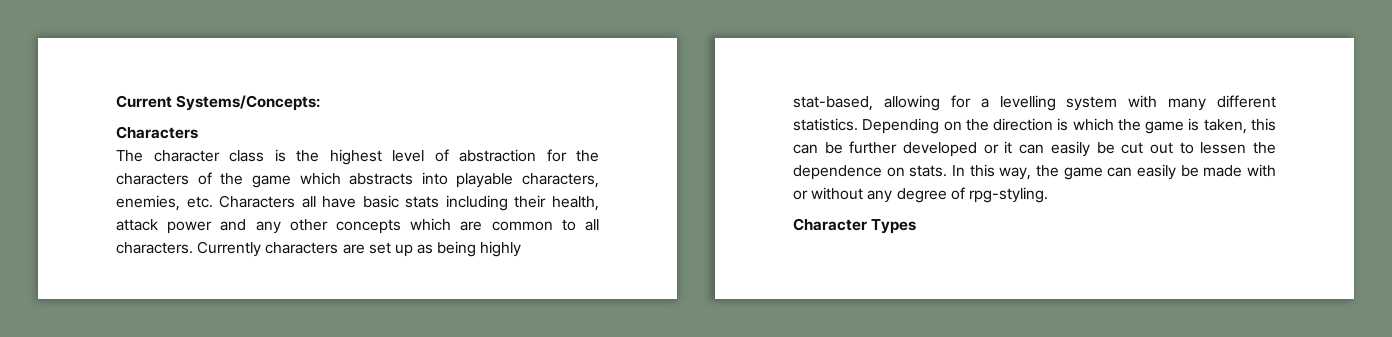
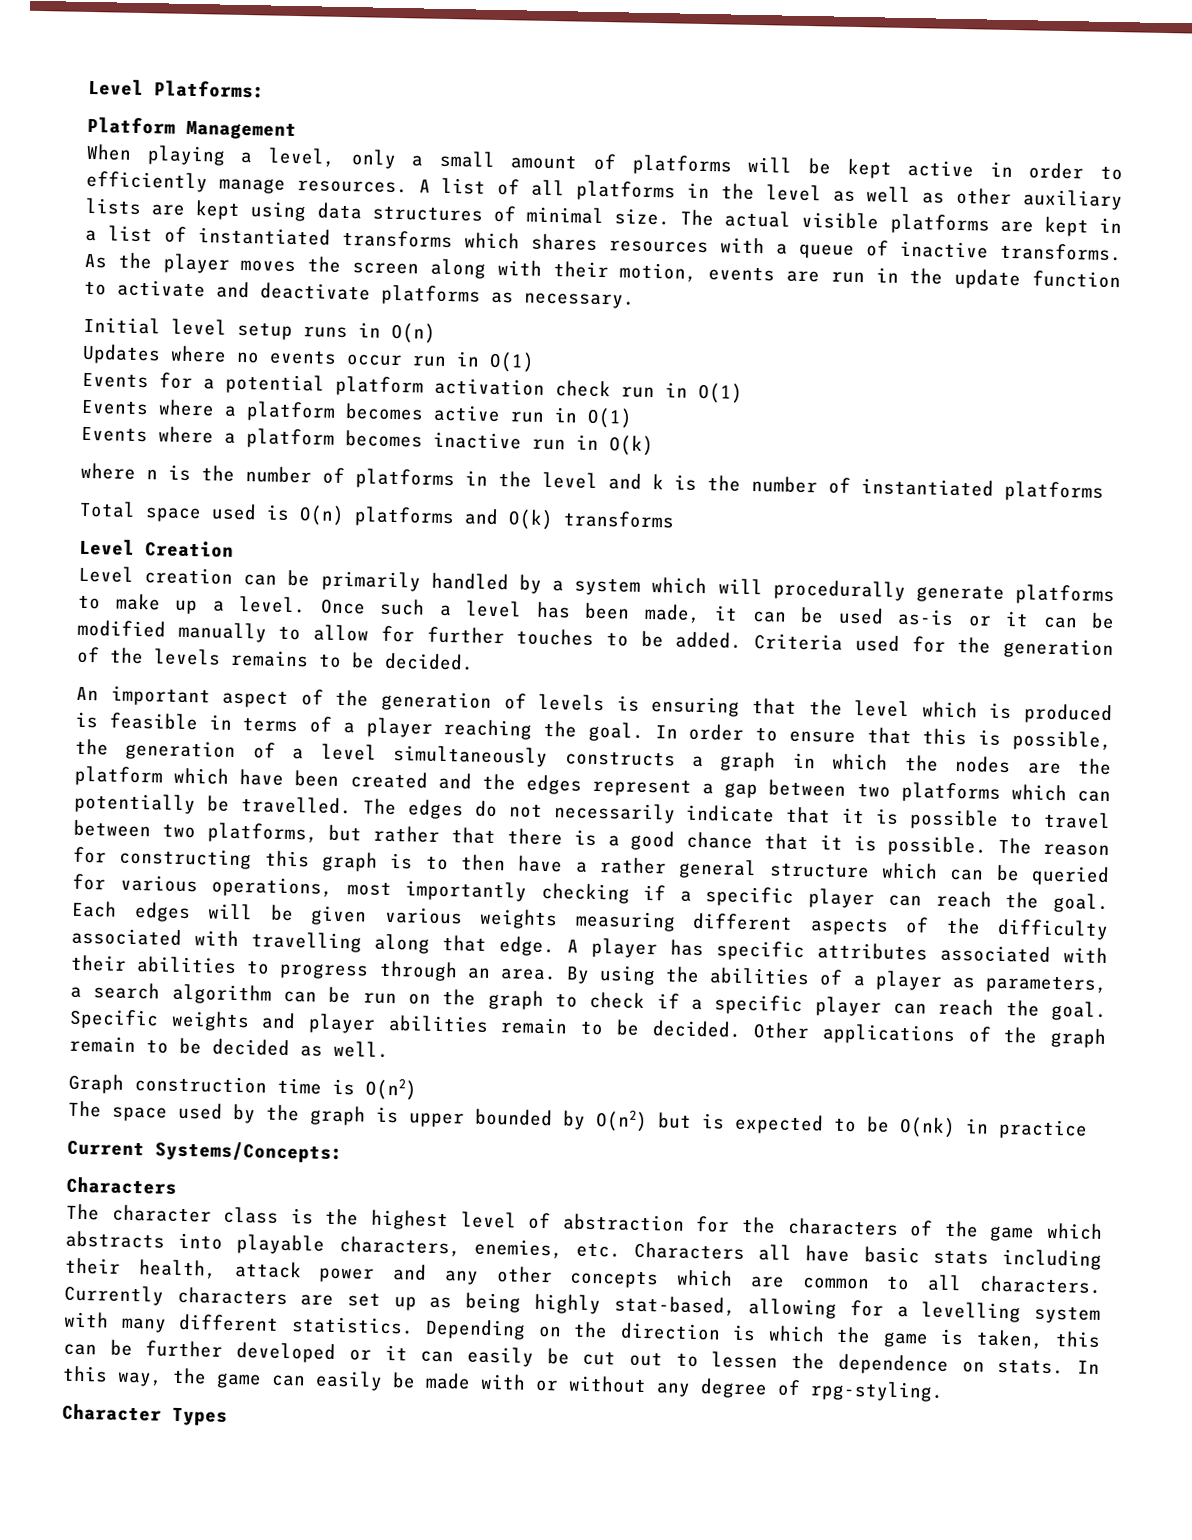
+ Level Platforms:
+ Platform Management
+ When playing a level, only a small amount of platforms will be kept active in order to efficiently manage resources. A list of all platforms in the level as well as other auxiliary lists are kept using data structures of minimal size. The actual visible platforms are kept in a list of instantiated transforms which shares resources with a queue of inactive transforms. As the player moves the screen along with their motion, events are run in the update function to activate and deactivate platforms as necessary.
+ Initial level setup runs in O(n)
+ Updates where no events occur run in O(1)
+ Events for a potential platform activation check run in O(1)
+ Events where a platform becomes active run in O(1)
+ Events where a platform becomes inactive run in O(k)
+ where n is the number of platforms in the level and k is the number of instantiated platforms
+ Total space used is O(n) platforms and O(k) transforms
+ Level Creation
+ Level creation can be primarily handled by a system which will procedurally generate platforms to make up a level. Once such a level has been made, it can be used as-is or it can be modified manually to allow for further touches to be added. Criteria used for the generation of the levels remains to be decided.
+ An important aspect of the generation of levels is ensuring that the level which is produced is feasible in terms of a player reaching the goal. In order to ensure that this is possible, the generation of a level simultaneously constructs a graph in which the nodes are the platform which have been created and the edges represent a gap between two platforms which can potentially be travelled. The edges do not necessarily indicate that it is possible to travel between two platforms, but rather that there is a good chance that it is possible. The reason for constructing this graph is to then have a rather general structure which can be queried for various operations, most importantly checking if a specific player can reach the goal. Each edges will be given various weights measuring different aspects of the difficulty associated with travelling along that edge. A player has specific attributes associated with their abilities to progress through an area. By using the abilities of a player as parameters, a search algorithm can be run on the graph to check if a specific player can reach the goal. Specific weights and player abilities remain to be decided. Other applications of the graph remain to be decided as well.
+ Graph construction time is O(n2)
+ The space used by the graph is upper bounded by O(n2) but is expected to be O(nk) in practice

